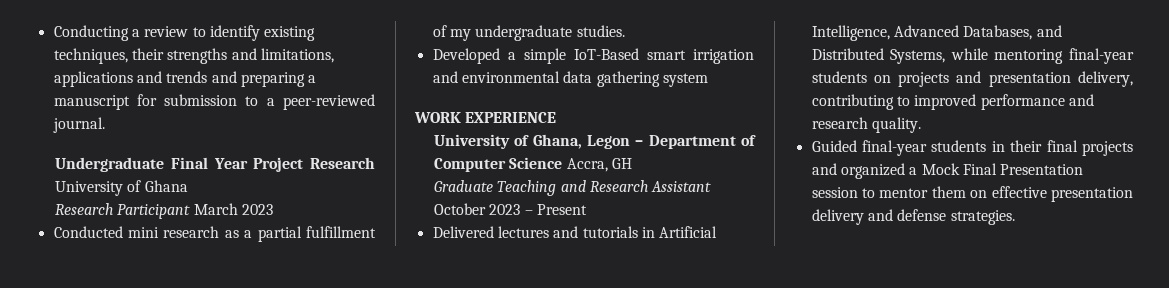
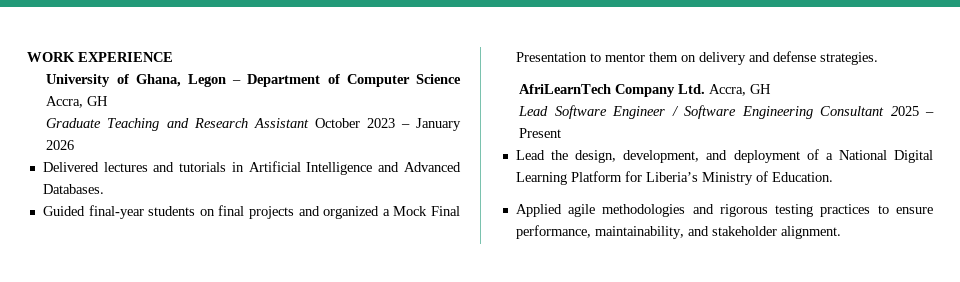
- Conducting a review to identify existing techniques, their strengths and limitations, applications and trends and preparing a manuscript for submission to a peer-reviewed journal.
- Undergraduate Final Year Project Research University of Ghana
- Research Participant March 2023
- Conducted mini research as a partial fulfillment of my undergraduate studies.
- Developed a simple IoT-Based smart irrigation and environmental data gathering system
- Graduate Teaching and Research Assistant October 2023 – Present
+ Graduate Teaching and Research Assistant October 2023 – January 2026
- Delivered lectures and tutorials in Artificial Intelligence, Advanced Databases, and Distributed Systems, while mentoring final-year students on projects and presentation delivery, contributing to improved performance and research quality.
+ Delivered lectures and tutorials in Artificial Intelligence and Advanced Databases.
- Guided final-year students in their final projects and organized a Mock Final Presentation session to mentor them on effective presentation delivery and defense strategies.
+ Guided final-year students on final projects and organized a Mock Final Presentation to mentor them on delivery and defense strategies.
+ AfriLearnTech Company Ltd. Accra, GH
+ Lead Software Engineer / Software Engineering Consultant 2025 – Present
+ Lead the design, development, and deployment of a National Digital Learning Platform for Liberia’s Ministry of Education.
+ Applied agile methodologies and rigorous testing practices to ensure performance, maintainability, and stakeholder alignment.

